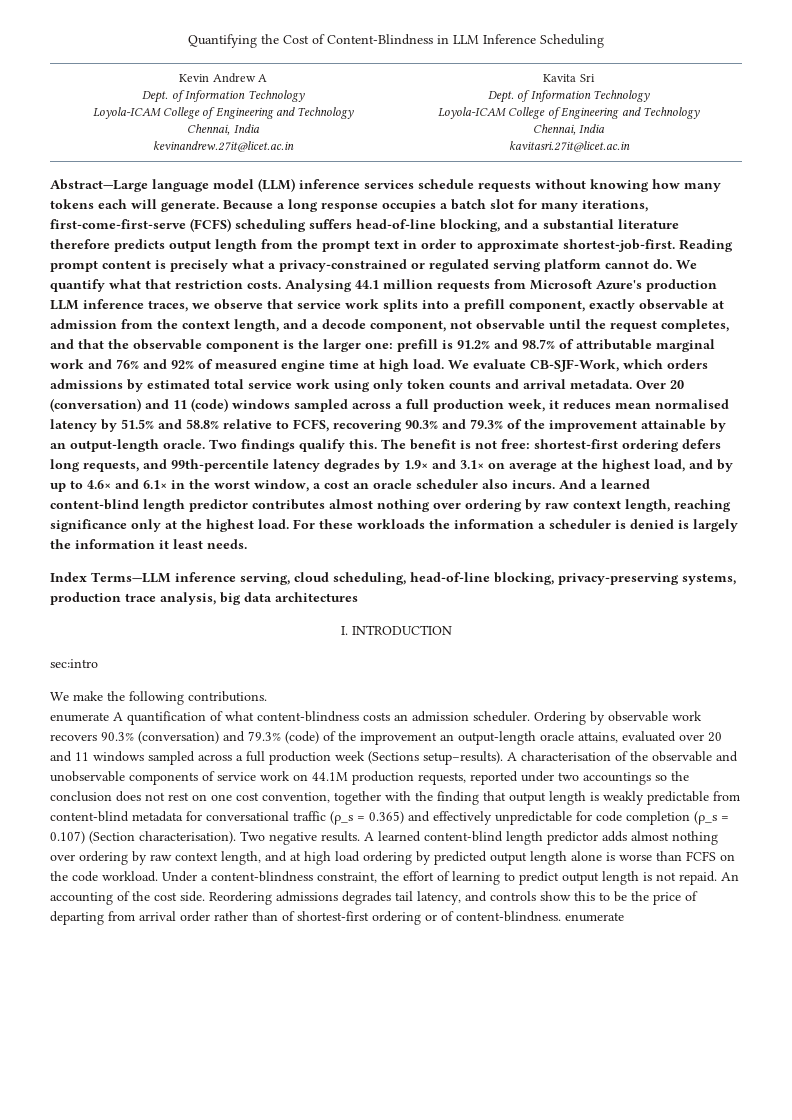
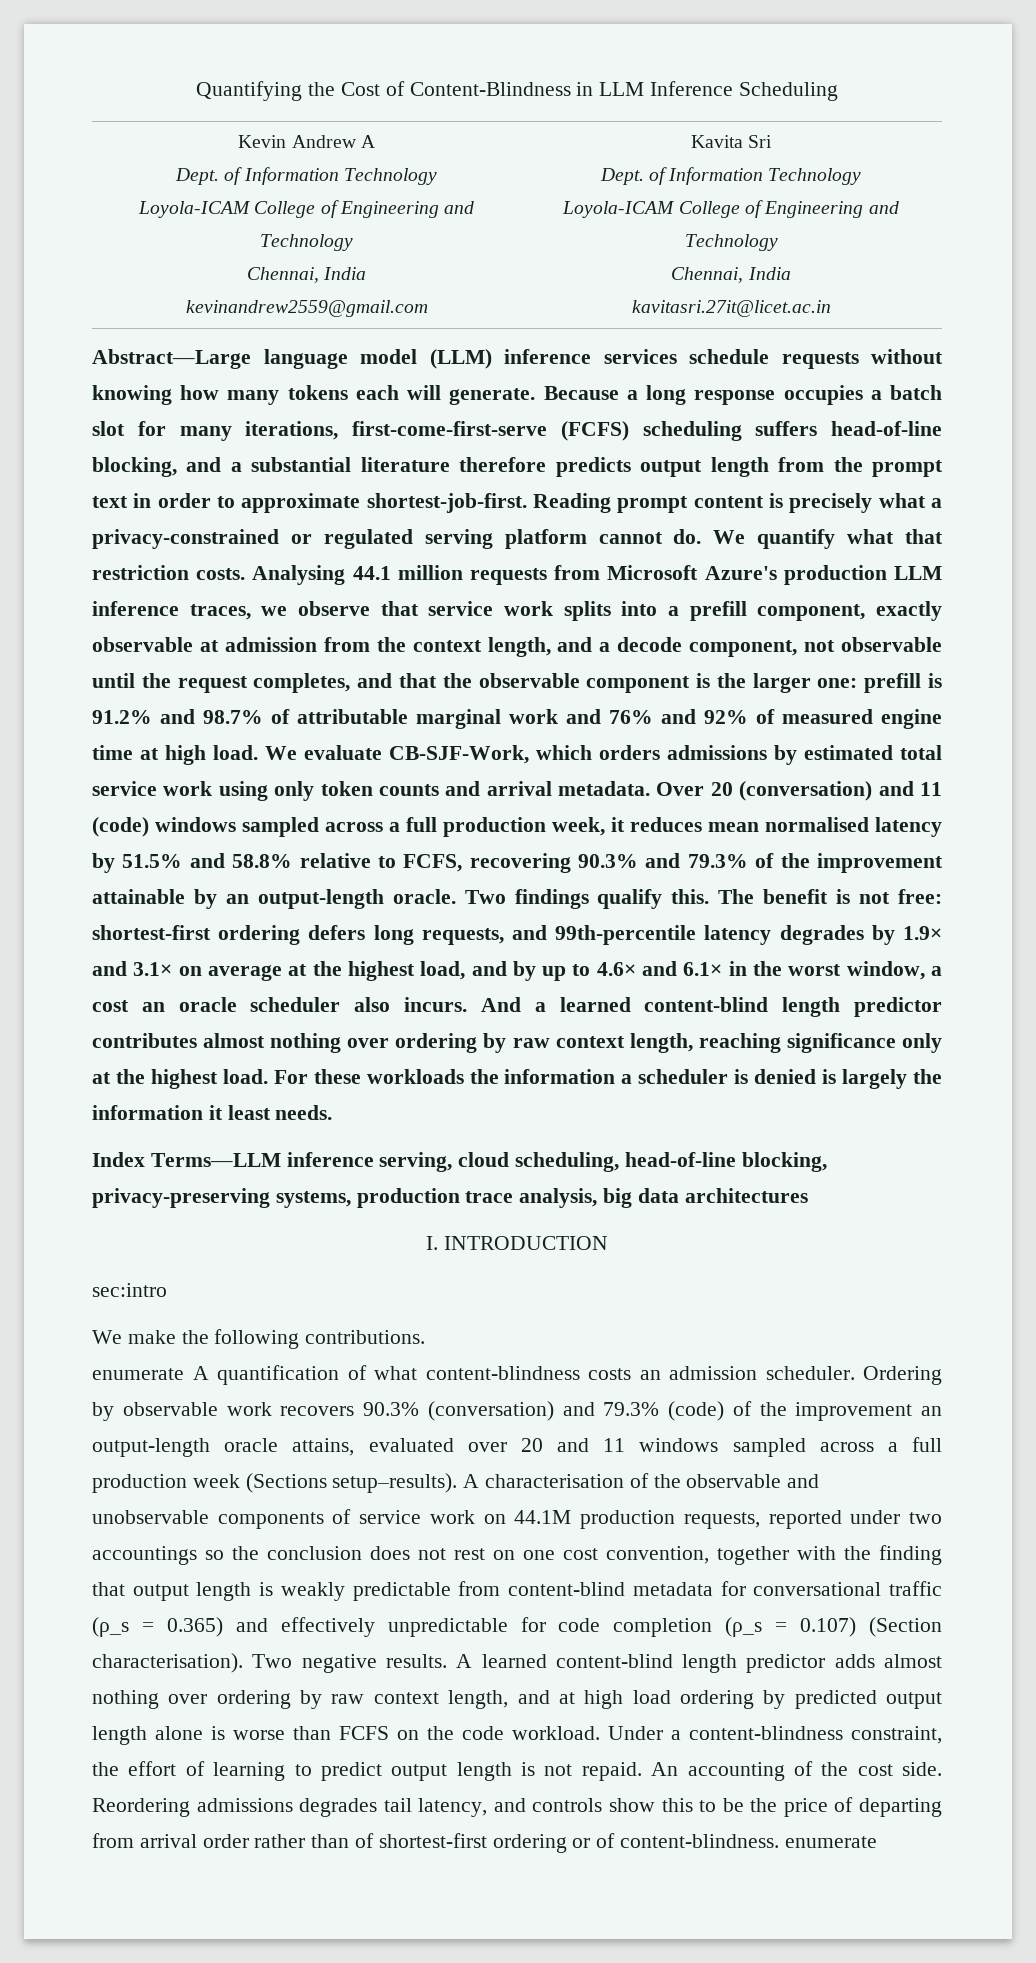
  Kevin Andrew A
  Dept. of Information Technology
  Loyola-ICAM College of Engineering and Technology
  Chennai, India
- kevinandrew.27it@licet.ac.in | Kavita Sri
+ kevinandrew2559@gmail.com | Kavita Sri

